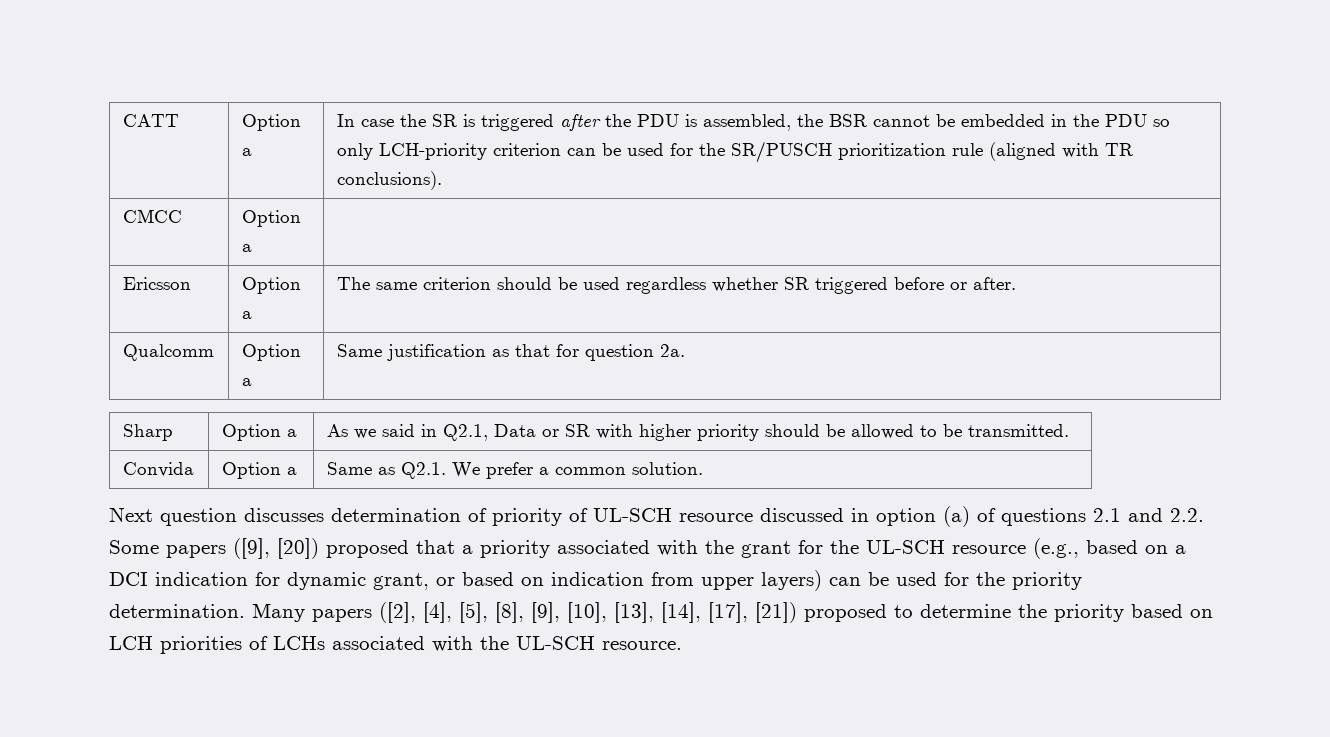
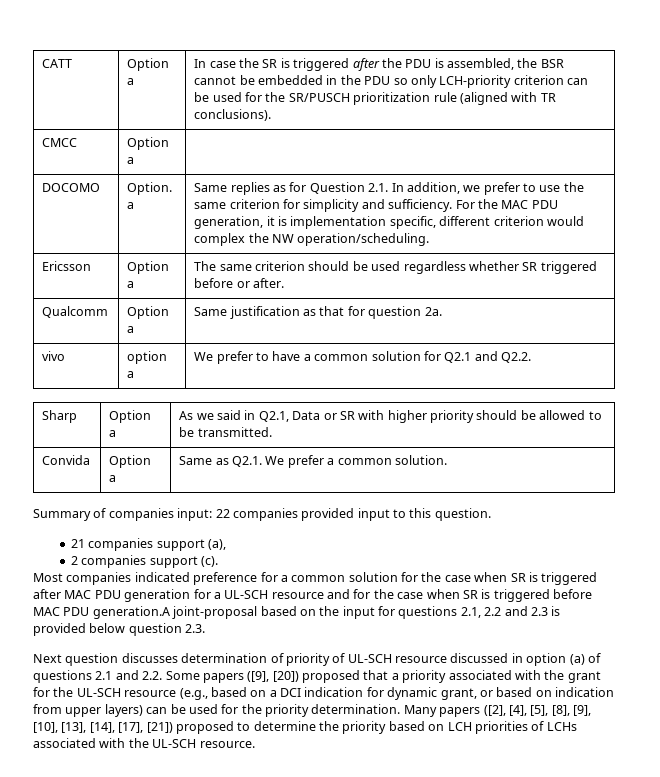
+ DOCOMO | Option. a | Same replies as for Question 2.1. In addition, we prefer to use the same criterion for simplicity and sufficiency. For the MAC PDU generation, it is implementation specific, different criterion would complex the NW operation/scheduling.
+ vivo | option a | We prefer to have a common solution for Q2.1 and Q2.2.
+ Summary of companies input: 22 companies provided input to this question.
+ 21 companies support (a),
+ 2 companies support (c).
+ Most companies indicated preference for a common solution for the case when SR is triggered after MAC PDU generation for a UL-SCH resource and for the case when SR is triggered before MAC PDU generation.A joint-proposal based on the input for questions 2.1, 2.2 and 2.3 is provided below question 2.3.

